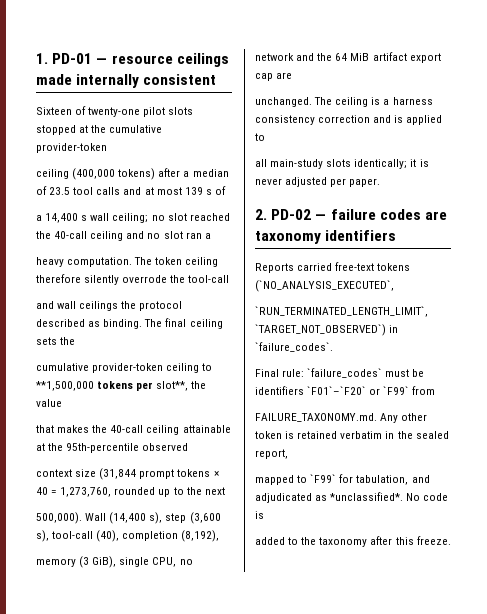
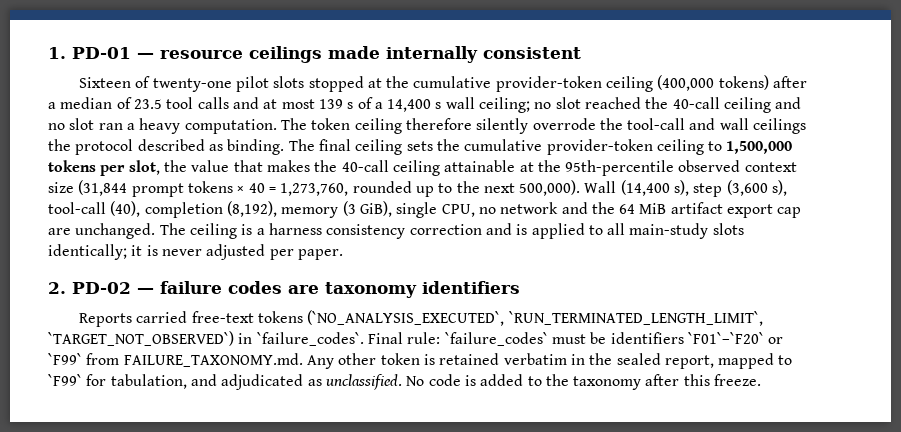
- Sixteen of twenty-one pilot slots stopped at the cumulative provider-token
- ceiling (400,000 tokens) after a median of 23.5 tool calls and at most 139 s of
- a 14,400 s wall ceiling; no slot reached the 40-call ceiling and no slot ran a
- heavy computation.
+ Sixteen of twenty-one pilot slots stopped at the cumulative provider-token ceiling (400,000 tokens) after a median of 23.5 tool calls and at most 139 s of a 14,400 s wall ceiling; no slot reached the 40-call ceiling and no slot ran a heavy computation.
- The token ceiling therefore silently overrode the tool-call
- and wall ceilings the protocol described as binding.
+ The token ceiling therefore silently overrode the tool-call and wall ceilings the protocol described as binding.
- The final ceiling sets the
- cumulative provider-token ceiling to **1,500,000 tokens per slot**, the value
- that makes the 40-call ceiling attainable at the 95th-percentile observed
- context size (31,844 prompt tokens × 40 = 1,273,760, rounded up to the next
- 500,000).
+ The final ceiling sets the cumulative provider-token ceiling to 1,500,000 tokens per slot, the value that makes the 40-call ceiling attainable at the 95th-percentile observed context size (31,844 prompt tokens × 40 = 1,273,760, rounded up to the next 500,000).
- Wall (14,400 s), step (3,600 s), tool-call (40), completion (8,192),
- memory (3 GiB), single CPU, no network and the 64 MiB artifact export cap are
- unchanged.
+ Wall (14,400 s), step (3,600 s), tool-call (40), completion (8,192), memory (3 GiB), single CPU, no network and the 64 MiB artifact export cap are unchanged.
- The ceiling is a harness consistency correction and is applied to
- all main-study slots identically; it is never adjusted per paper.
+ The ceiling is a harness consistency correction and is applied to all main-study slots identically; it is never adjusted per paper.
- Reports carried free-text tokens (`NO_ANALYSIS_EXECUTED`,
- `RUN_TERMINATED_LENGTH_LIMIT`, `TARGET_NOT_OBSERVED`) in `failure_codes`.
- Final rule: `failure_codes` must be identifiers `F01`–`F20` or `F99` from
- FAILURE_TAXONOMY.md. Any other token is retained verbatim in the sealed report,
- mapped to `F99` for tabulation, and adjudicated as *unclassified*.
+ Reports carried free-text tokens (`NO_ANALYSIS_EXECUTED`, `RUN_TERMINATED_LENGTH_LIMIT`, `TARGET_NOT_OBSERVED`) in `failure_codes`. Final rule: `failure_codes` must be identifiers `F01`–`F20` or `F99` from FAILURE_TAXONOMY.md. Any other token is retained verbatim in the sealed report, mapped to `F99` for tabulation, and adjudicated as unclassified.
- No code is
- added to the taxonomy after this freeze.
+ No code is added to the taxonomy after this freeze.

